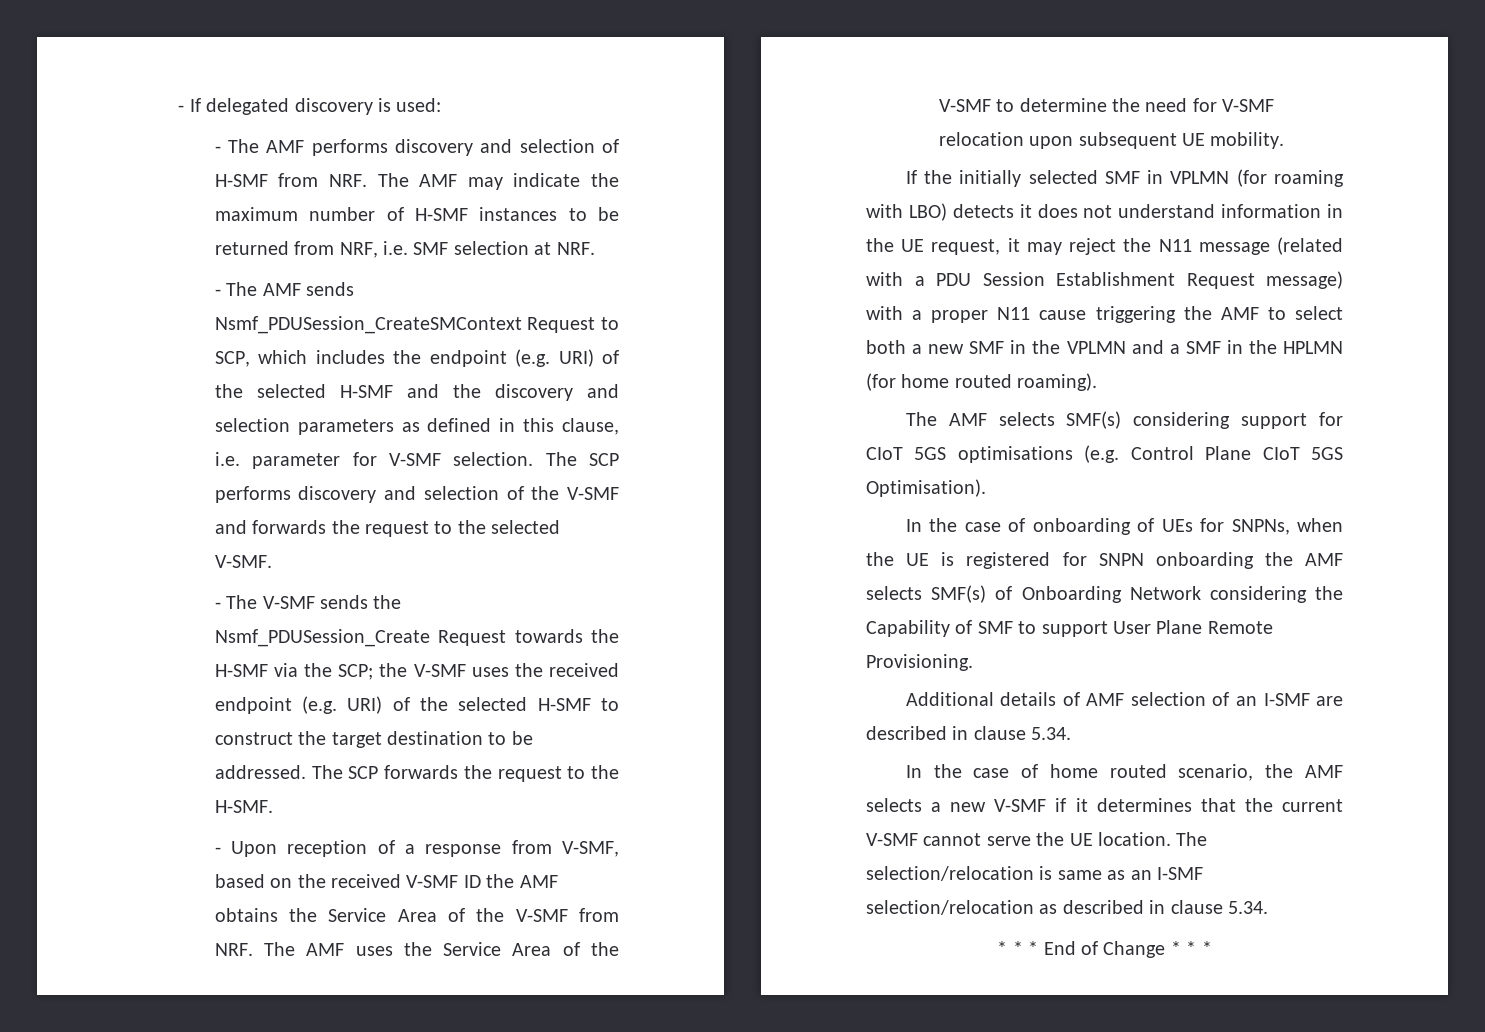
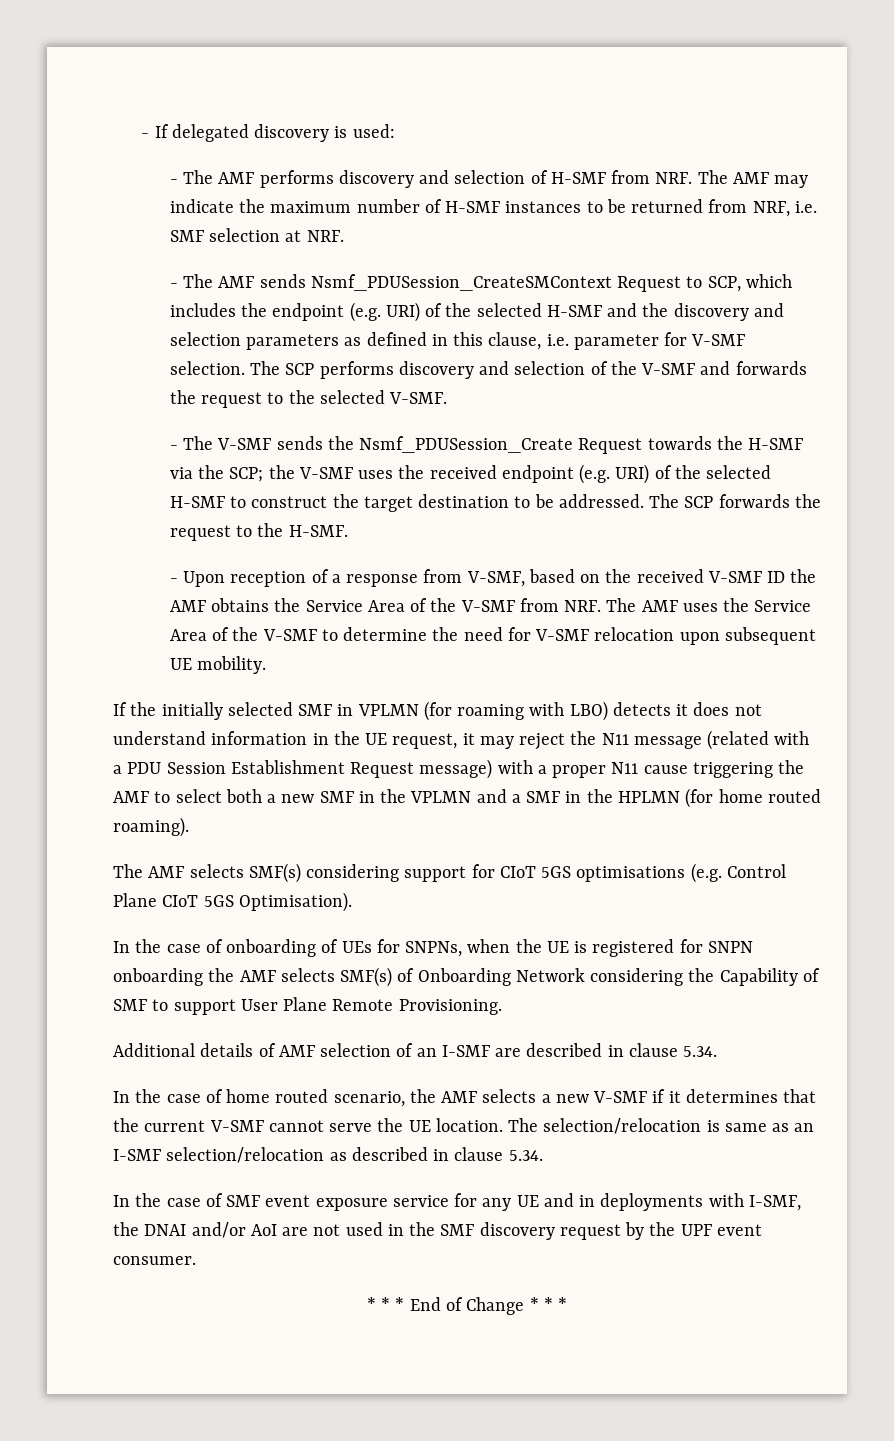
+ In the case of SMF event exposure service for any UE and in deployments with I-SMF, the DNAI and/or AoI are not used in the SMF discovery request by the UPF event consumer.

